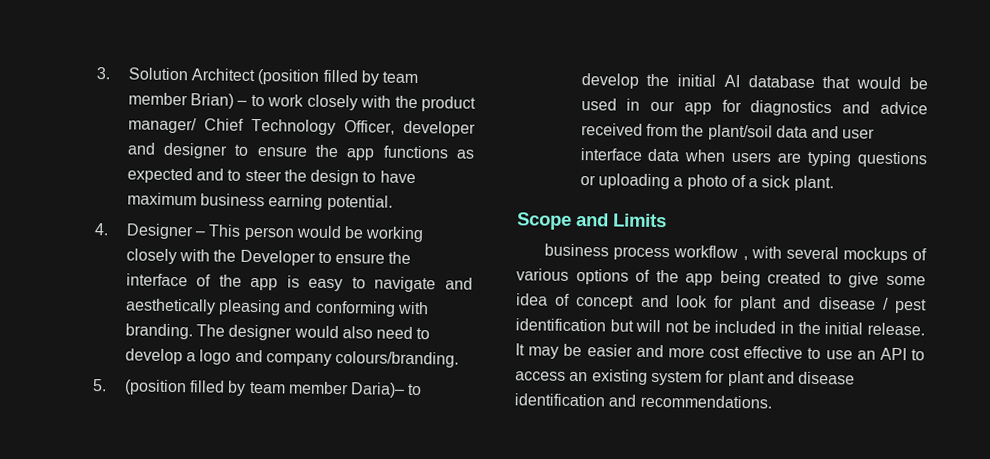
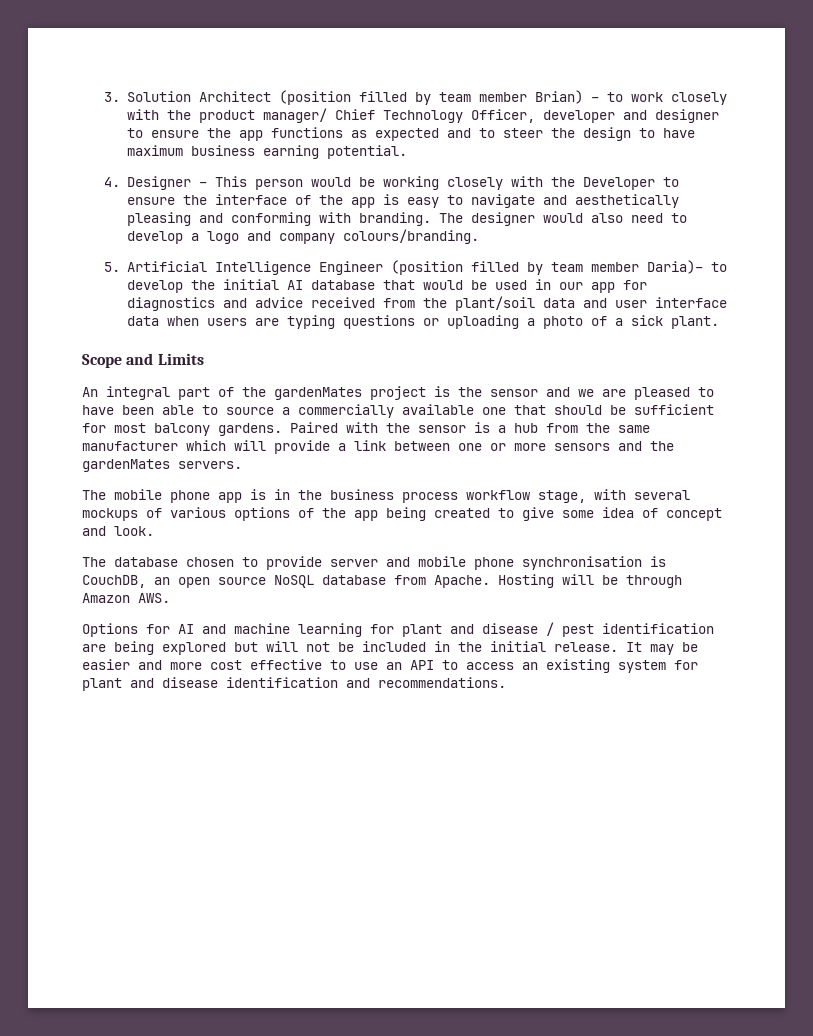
- 5. (position filled by team member Daria)– to develop the initial AI database that would be used in our app for diagnostics and advice received from the plant/soil data and user interface data when users are typing questions or uploading a photo of a sick plant.
+ 5. Artificial Intelligence Engineer (position filled by team member Daria)– to develop the initial AI database that would be used in our app for diagnostics and advice received from the plant/soil data and user interface data when users are typing questions or uploading a photo of a sick plant.
- business process workflow , with several mockups of various options of the app being created to give some idea of concept and look for plant and disease / pest identification but will not be included in the initial release.
+ An integral part of the gardenMates project is the sensor and we are pleased to have been able to source a commercially available one that should be sufficient for most balcony gardens. Paired with the sensor is a hub from the same manufacturer which will provide a link between one or more sensors and the gardenMates servers.
+ The mobile phone app is in the business process workflow stage, with several mockups of various options of the app being created to give some idea of concept and look.
+ The database chosen to provide server and mobile phone synchronisation is CouchDB, an open source NoSQL database from Apache. Hosting will be through Amazon AWS.
+ Options for AI and machine learning for plant and disease / pest identification are being explored but will not be included in the initial release.

